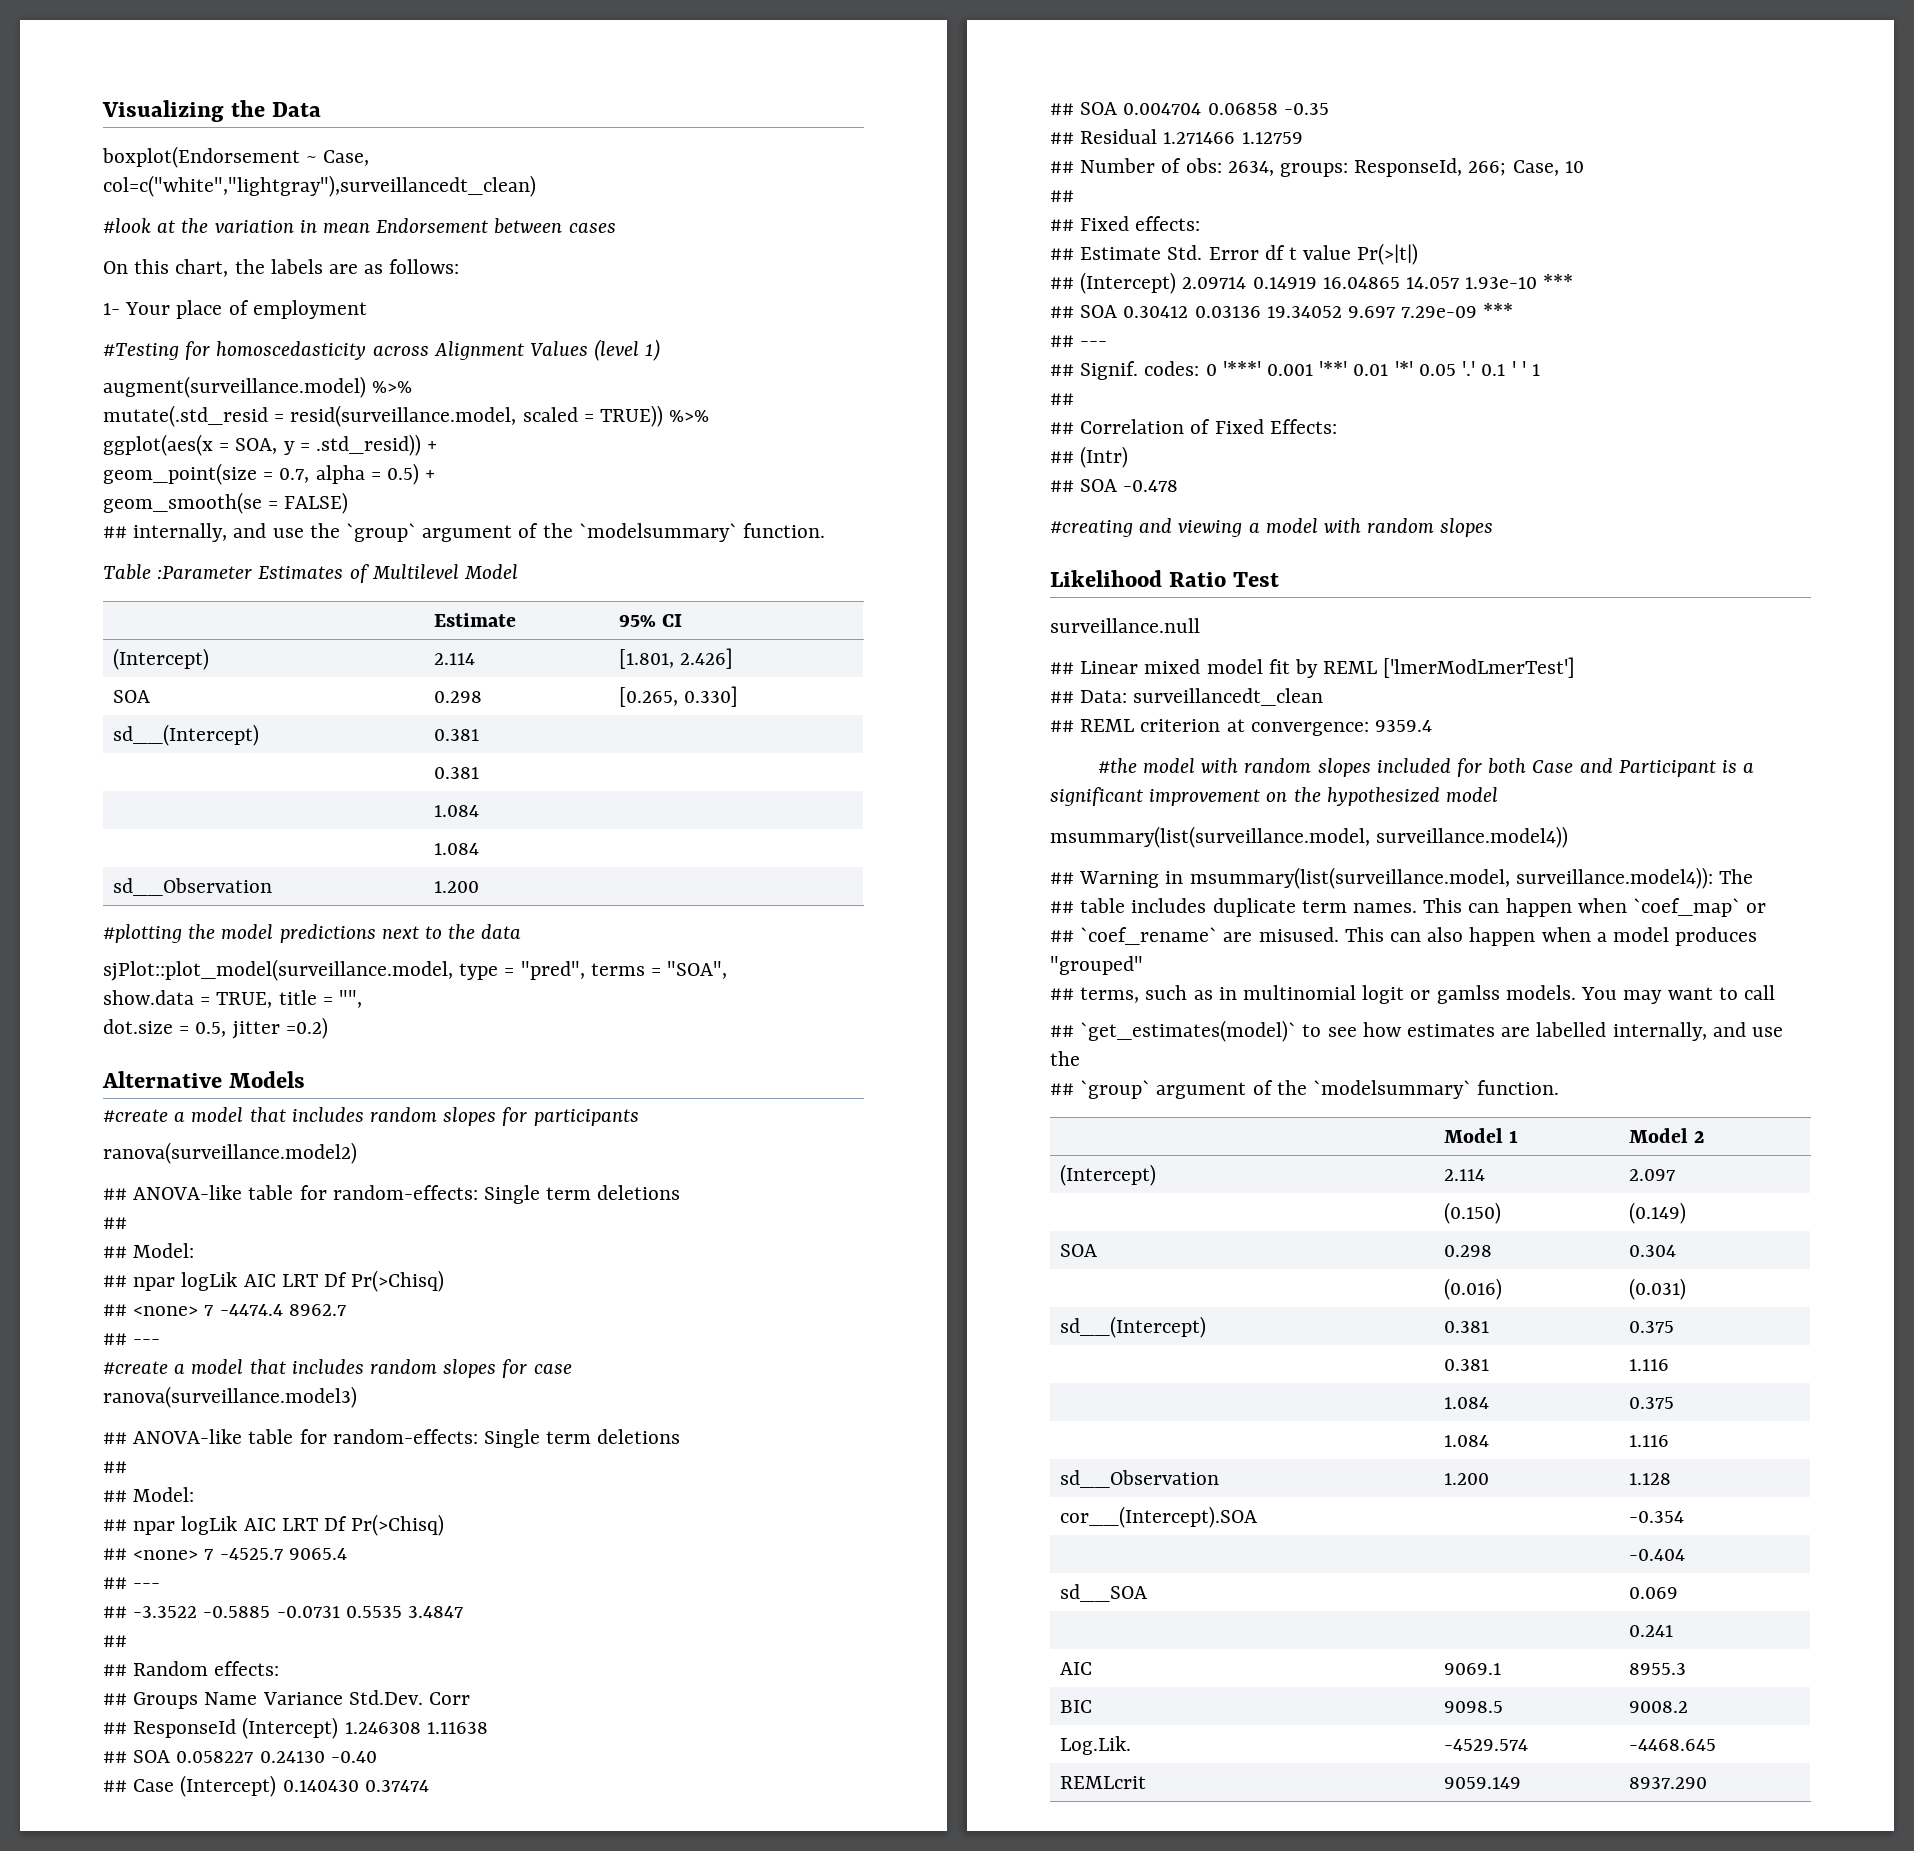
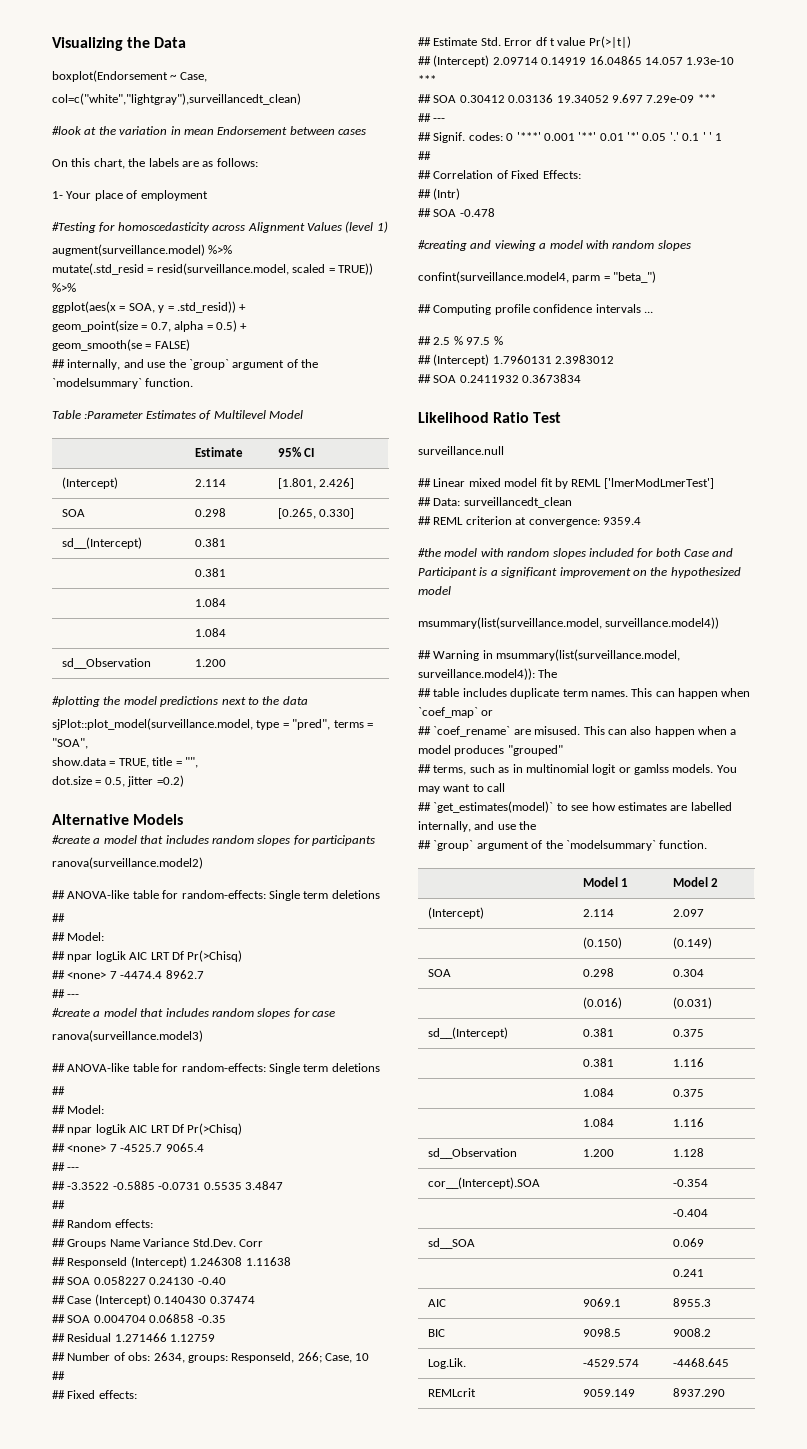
+ confint(surveillance.model4, parm = "beta_")
+ ## Computing profile confidence intervals ...
+ ## 2.5 % 97.5 %
+ ## (Intercept) 1.7960131 2.3983012
+ ## SOA 0.2411932 0.3673834

